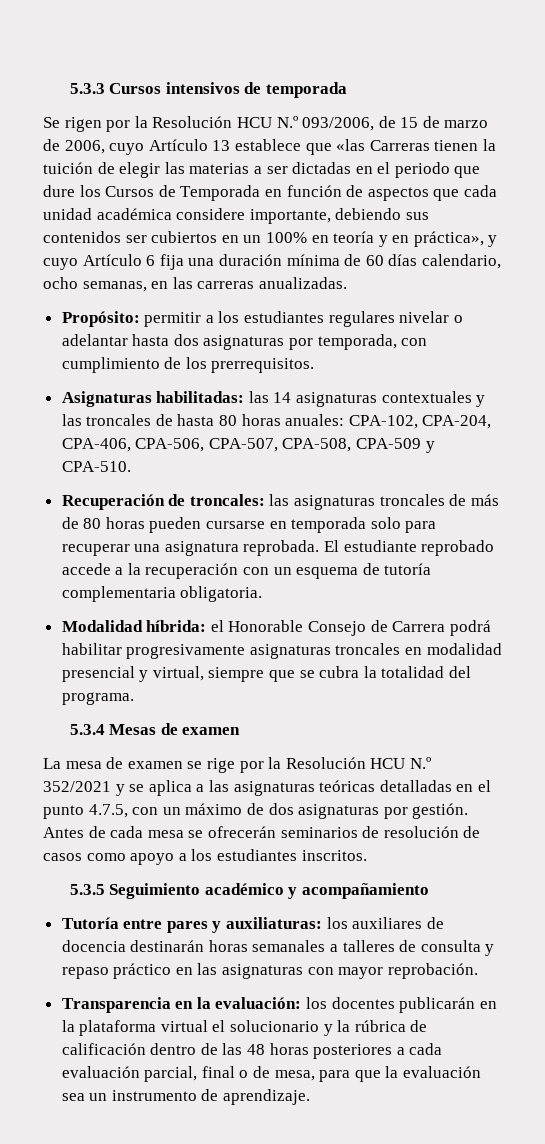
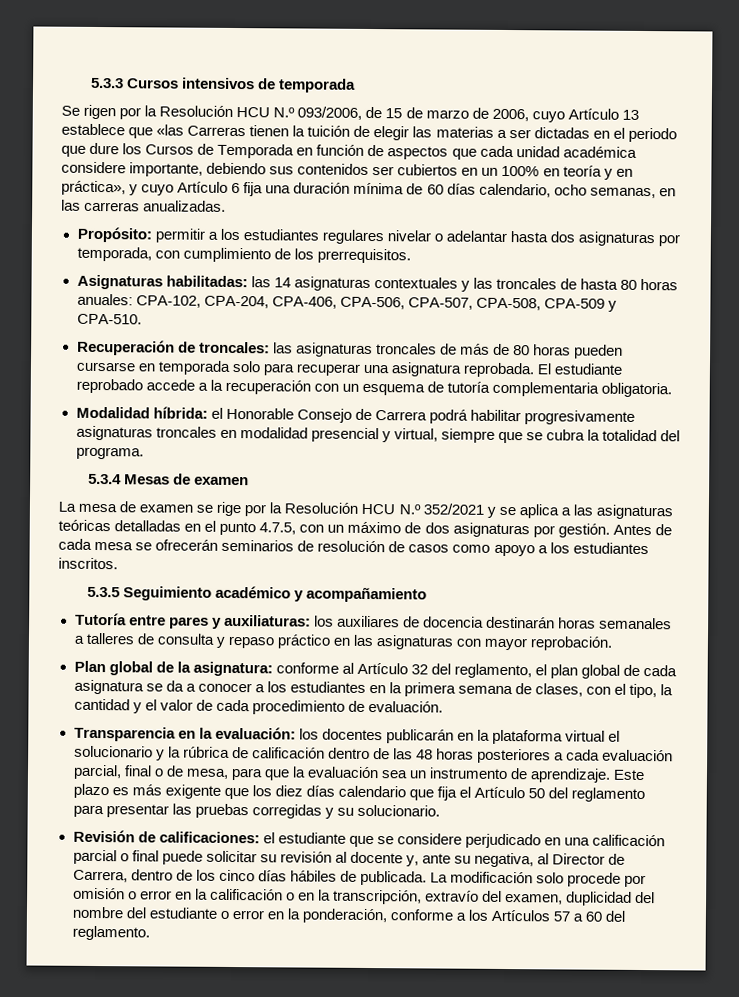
+ Plan global de la asignatura: conforme al Artículo 32 del reglamento, el plan global de cada asignatura se da a conocer a los estudiantes en la primera semana de clases, con el tipo, la cantidad y el valor de cada procedimiento de evaluación.
+ Este plazo es más exigente que los diez días calendario que fija el Artículo 50 del reglamento para presentar las pruebas corregidas y su solucionario.
+ Revisión de calificaciones: el estudiante que se considere perjudicado en una calificación parcial o final puede solicitar su revisión al docente y, ante su negativa, al Director de Carrera, dentro de los cinco días hábiles de publicada. La modificación solo procede por omisión o error en la calificación o en la transcripción, extravío del examen, duplicidad del nombre del estudiante o error en la ponderación, conforme a los Artículos 57 a 60 del reglamento.

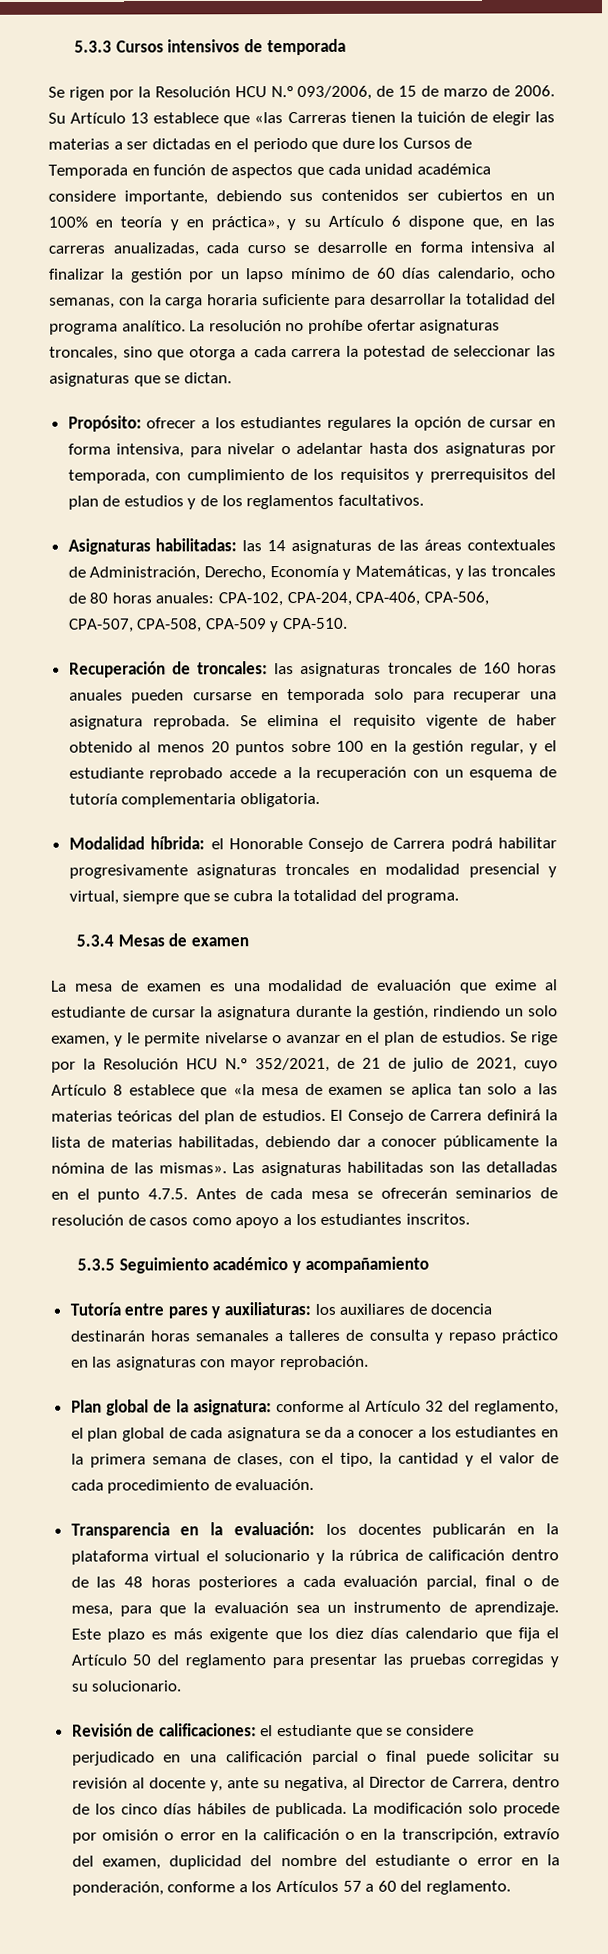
- Se rigen por la Resolución HCU N.º 093/2006, de 15 de marzo de 2006, cuyo Artículo 13 establece que «las Carreras tienen la tuición de elegir las materias a ser dictadas en el periodo que dure los Cursos de Temporada en función de aspectos que cada unidad académica considere importante, debiendo sus contenidos ser cubiertos en un 100% en teoría y en práctica», y cuyo Artículo 6 fija una duración mínima de 60 días calendario, ocho semanas, en las carreras anualizadas.
+ Se rigen por la Resolución HCU N.º 093/2006, de 15 de marzo de 2006. Su Artículo 13 establece que «las Carreras tienen la tuición de elegir las materias a ser dictadas en el periodo que dure los Cursos de Temporada en función de aspectos que cada unidad académica considere importante, debiendo sus contenidos ser cubiertos en un 100% en teoría y en práctica», y su Artículo 6 dispone que, en las carreras anualizadas, cada curso se desarrolle en forma intensiva al finalizar la gestión por un lapso mínimo de 60 días calendario, ocho semanas, con la carga horaria suficiente para desarrollar la totalidad del programa analítico. La resolución no prohíbe ofertar asignaturas troncales, sino que otorga a cada carrera la potestad de seleccionar las asignaturas que se dictan.
- Propósito: permitir a los estudiantes regulares nivelar o adelantar hasta dos asignaturas por temporada, con cumplimiento de los prerrequisitos.
+ Propósito: ofrecer a los estudiantes regulares la opción de cursar en forma intensiva, para nivelar o adelantar hasta dos asignaturas por temporada, con cumplimiento de los requisitos y prerrequisitos del plan de estudios y de los reglamentos facultativos.
- Asignaturas habilitadas: las 14 asignaturas contextuales y las troncales de hasta 80 horas anuales: CPA-102, CPA-204, CPA-406, CPA-506, CPA-507, CPA-508, CPA-509 y CPA-510.
+ Asignaturas habilitadas: las 14 asignaturas de las áreas contextuales de Administración, Derecho, Economía y Matemáticas, y las troncales de 80 horas anuales: CPA-102, CPA-204, CPA-406, CPA-506, CPA-507, CPA-508, CPA-509 y CPA-510.
- Recuperación de troncales: las asignaturas troncales de más de 80 horas pueden cursarse en temporada solo para recuperar una asignatura reprobada.
+ Recuperación de troncales: las asignaturas troncales de 160 horas anuales pueden cursarse en temporada solo para recuperar una asignatura reprobada.
- El estudiante reprobado accede a la recuperación con un esquema de tutoría complementaria obligatoria.
+ Se elimina el requisito vigente de haber obtenido al menos 20 puntos sobre 100 en la gestión regular, y el estudiante reprobado accede a la recuperación con un esquema de tutoría complementaria obligatoria.
- La mesa de examen se rige por la Resolución HCU N.º 352/2021 y se aplica a las asignaturas teóricas detalladas en el punto 4.7.5, con un máximo de dos asignaturas por gestión. Antes de cada mesa se ofrecerán seminarios de resolución de casos como apoyo a los estudiantes inscritos.
+ La mesa de examen es una modalidad de evaluación que exime al estudiante de cursar la asignatura durante la gestión, rindiendo un solo examen, y le permite nivelarse o avanzar en el plan de estudios. Se rige por la Resolución HCU N.º 352/2021, de 21 de julio de 2021, cuyo Artículo 8 establece que «la mesa de examen se aplica tan solo a las materias teóricas del plan de estudios. El Consejo de Carrera definirá la lista de materias habilitadas, debiendo dar a conocer públicamente la nómina de las mismas». Las asignaturas habilitadas son las detalladas en el punto 4.7.5. Antes de cada mesa se ofrecerán seminarios de resolución de casos como apoyo a los estudiantes inscritos.

